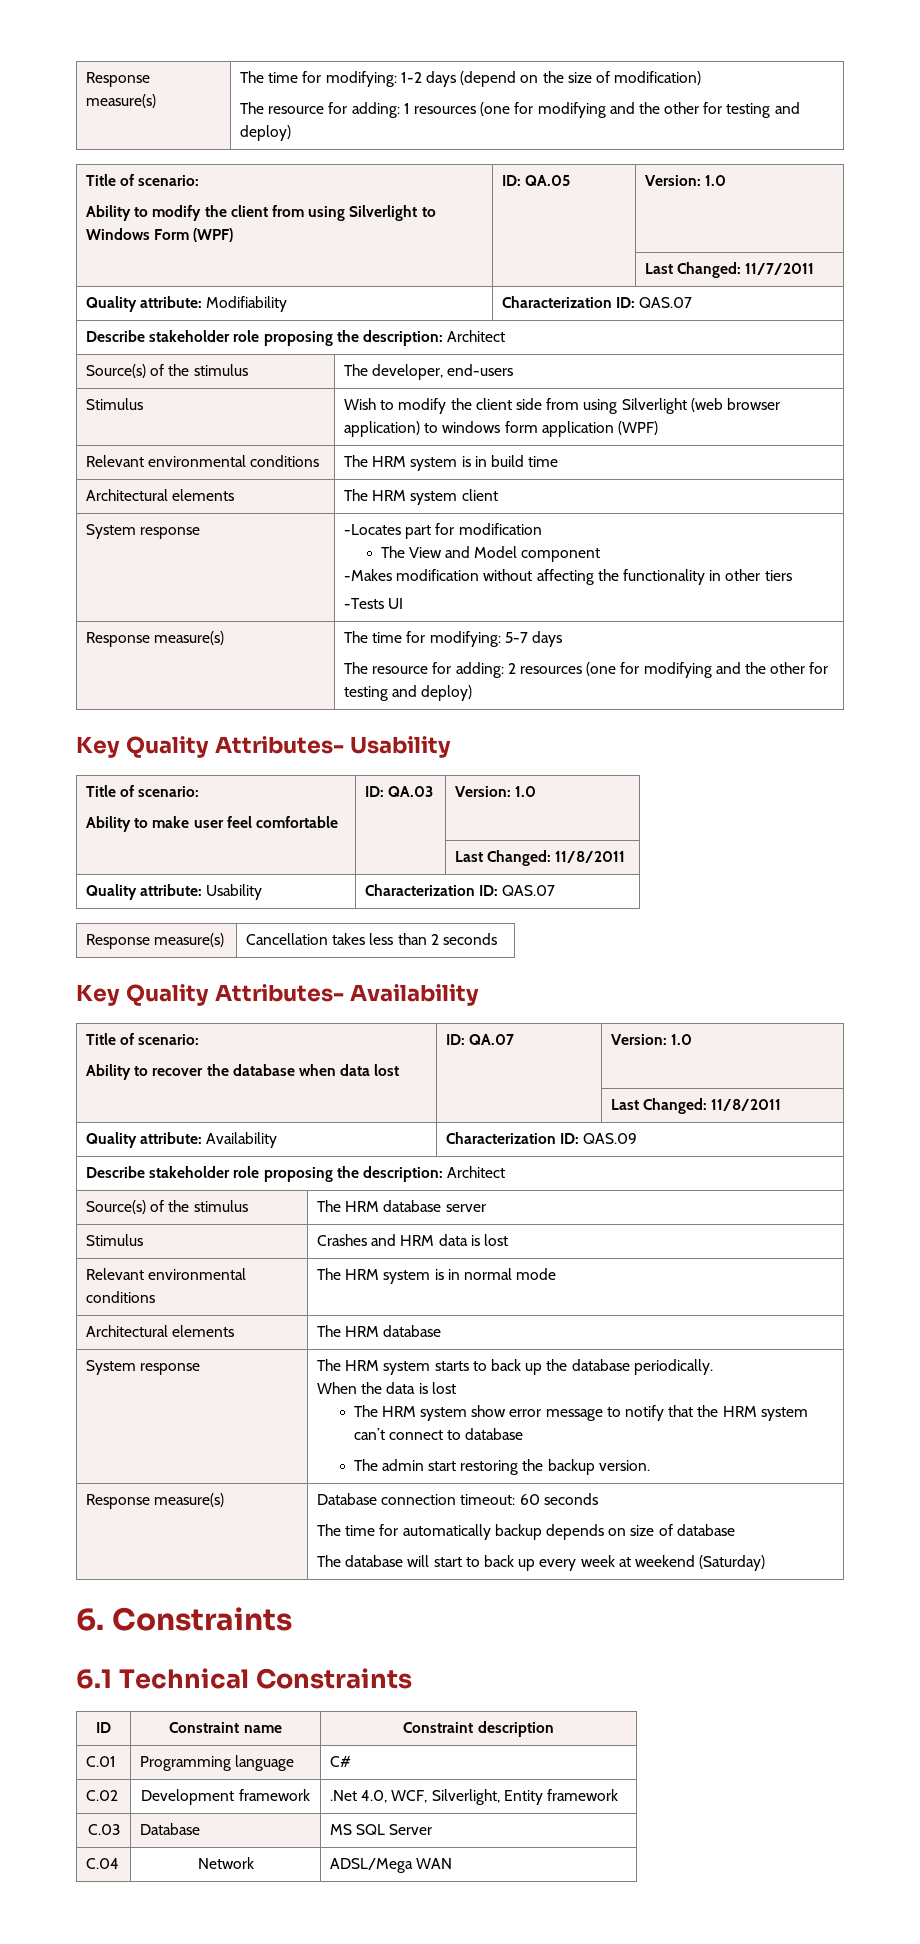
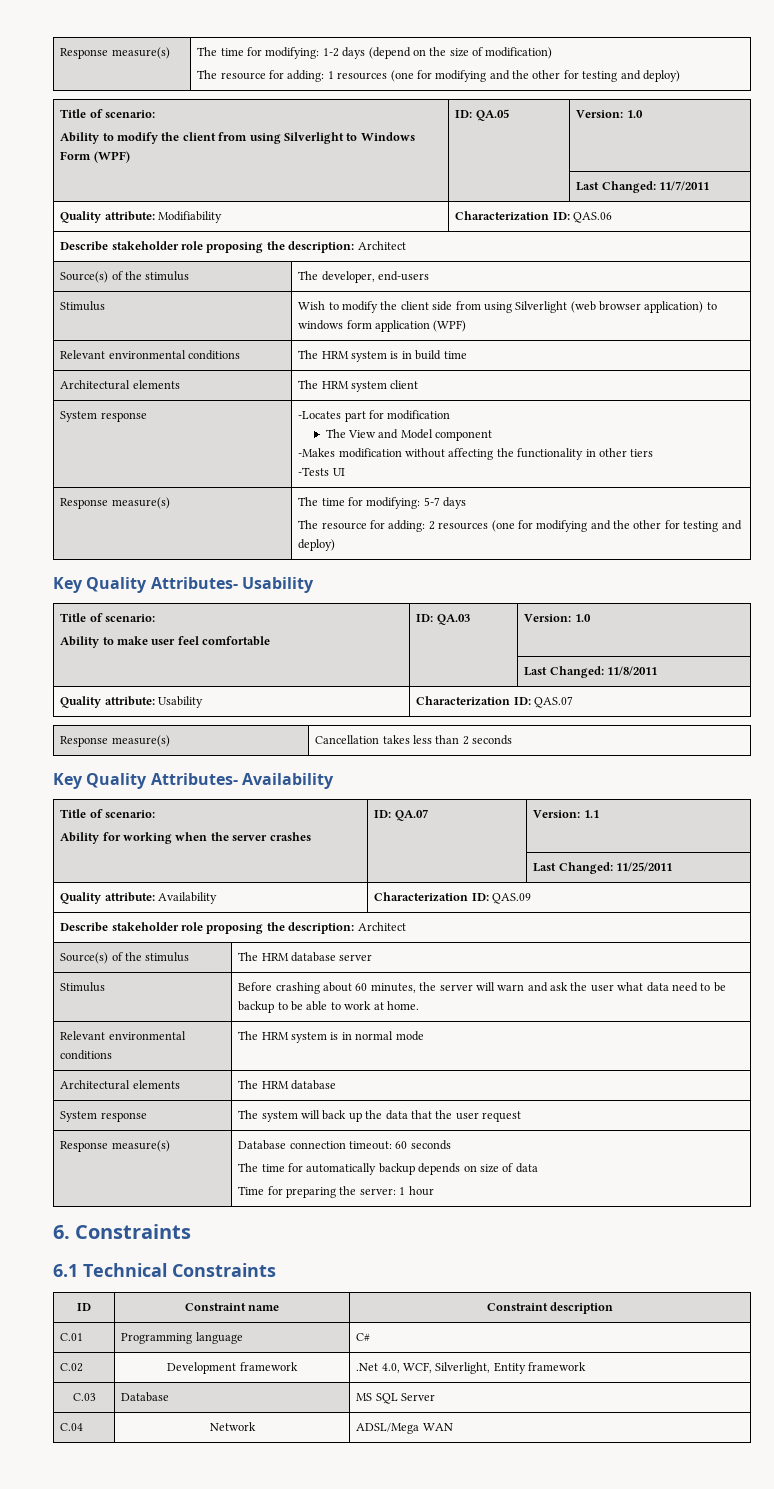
- Quality attribute: Modifiability | Characterization ID: QAS.07
+ Quality attribute: Modifiability | Characterization ID: QAS.06
  Key Quality Attributes- Availability
  Title of scenario:
- Ability to recover the database when data lost | ID: QA.07 | Version: 1.0
- | | Last Changed: 11/8/2011
+ Ability for working when the server crashes | ID: QA.07 | Version: 1.1
+ | | Last Changed: 11/25/2011
- Stimulus | Crashes and HRM data is lost
+ Stimulus | Before crashing about 60 minutes, the server will warn and ask the user what data need to be backup to be able to work at home.
- System response | The HRM system starts to back up the database periodically.
- When the data is lost
- The HRM system show error message to notify that the HRM system can’t connect to database
- The admin start restoring the backup version.
+ System response | The system will back up the data that the user request
  Response measure(s) | Database connection timeout: 60 seconds
- The time for automatically backup depends on size of database
- The database will start to back up every week at weekend (Saturday)
+ The time for automatically backup depends on size of data
+ Time for preparing the server: 1 hour

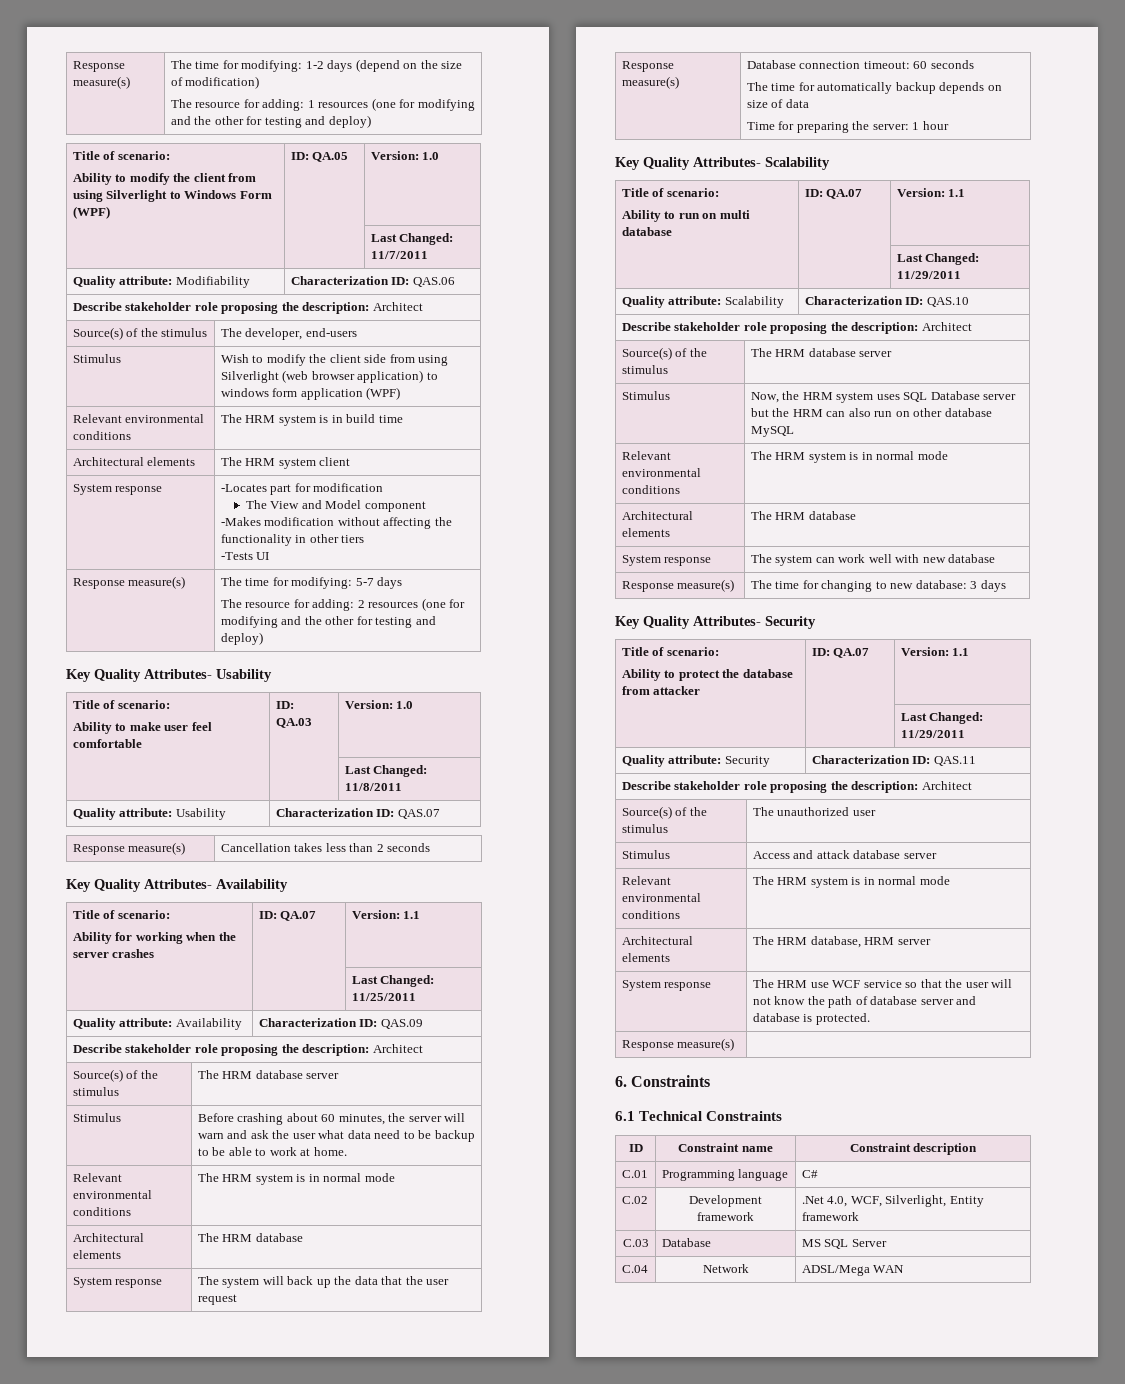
+ Key Quality Attributes- Scalability
+ Title of scenario:
+ Ability to run on multi database | ID: QA.07 | Version: 1.1
+ | | Last Changed: 11/29/2011
+ Quality attribute: Scalability | Characterization ID: QAS.10
+ Describe stakeholder role proposing the description: Architect
+ Source(s) of the stimulus | The HRM database server
+ Stimulus | Now, the HRM system uses SQL Database server but the HRM can also run on other database MySQL
+ Relevant environmental conditions | The HRM system is in normal mode
+ Architectural elements | The HRM database
+ System response | The system can work well with new database
+ Response measure(s) | The time for changing to new database: 3 days
+ Key Quality Attributes- Security
+ Title of scenario:
+ Ability to protect the database from attacker | ID: QA.07 | Version: 1.1
+ | | Last Changed: 11/29/2011
+ Quality attribute: Security | Characterization ID: QAS.11
+ Describe stakeholder role proposing the description: Architect
+ Source(s) of the stimulus | The unauthorized user
+ Stimulus | Access and attack database server
+ Relevant environmental conditions | The HRM system is in normal mode
+ Architectural elements | The HRM database, HRM server
+ System response | The HRM use WCF service so that the user will not know the path of database server and database is protected.
+ Response measure(s) |

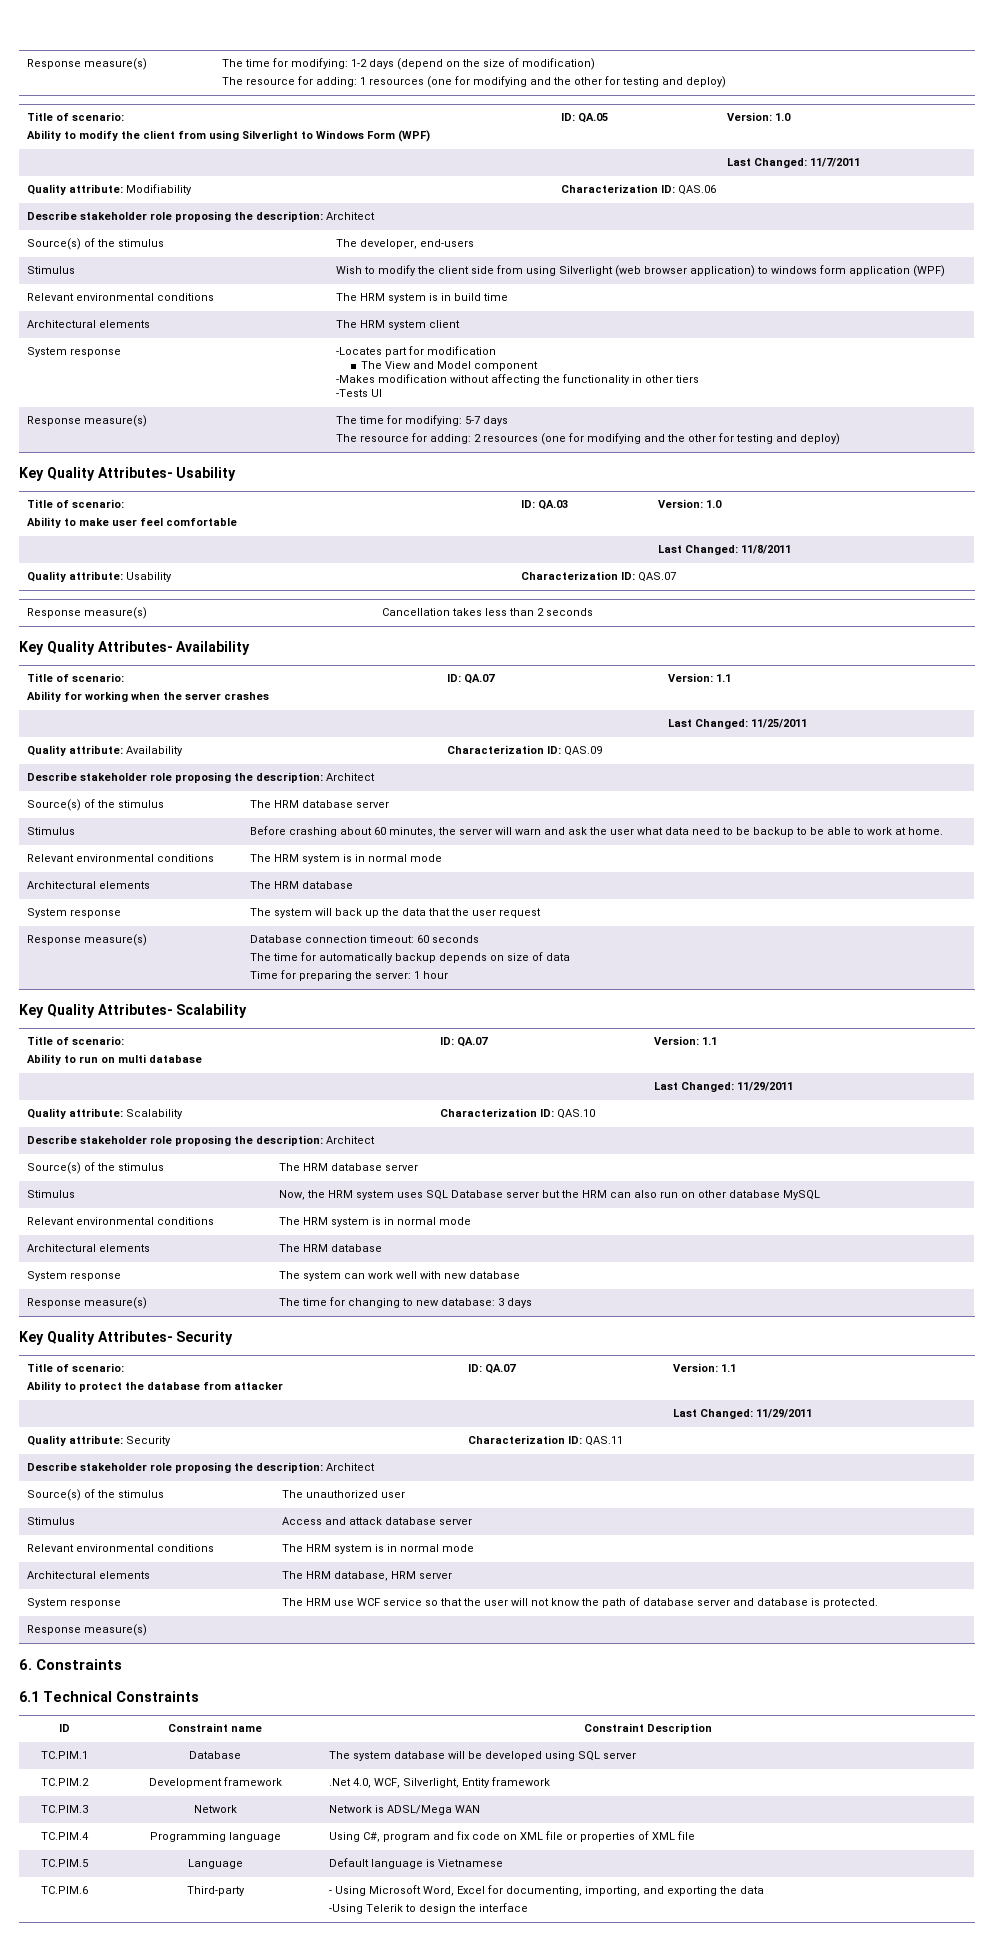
- ID | Constraint name | Constraint description
- C.01 | Programming language | C#
- C.02 | Development framework | .Net 4.0, WCF, Silverlight, Entity framework
+ ID | Constraint name | Constraint Description
+ TC.PIM.1 | Database | The system database will be developed using SQL server
+ TC.PIM.2 | Development framework | .Net 4.0, WCF, Silverlight, Entity framework
- C.03 | Database | MS SQL Server
- C.04 | Network | ADSL/Mega WAN
+ TC.PIM.3 | Network | Network is ADSL/Mega WAN
+ TC.PIM.4 | Programming language | Using C#, program and fix code on XML file or properties of XML file
+ TC.PIM.5 | Language | Default language is Vietnamese
+ TC.PIM.6 | Third-party | - Using Microsoft Word, Excel for documenting, importing, and exporting the data
+ -Using Telerik to design the interface

